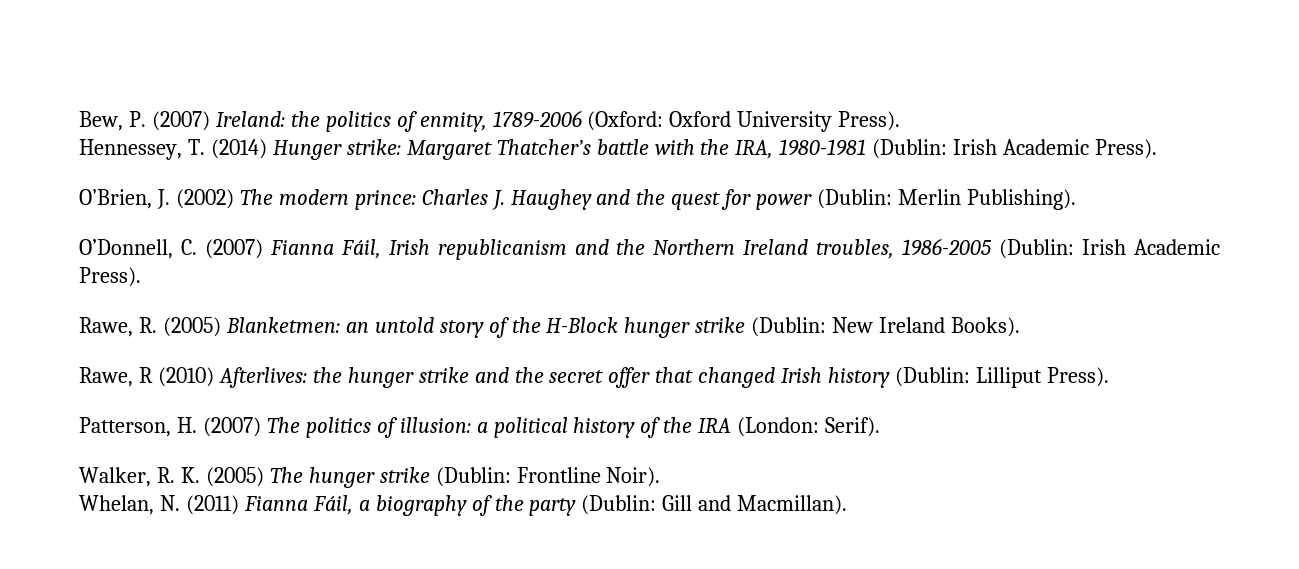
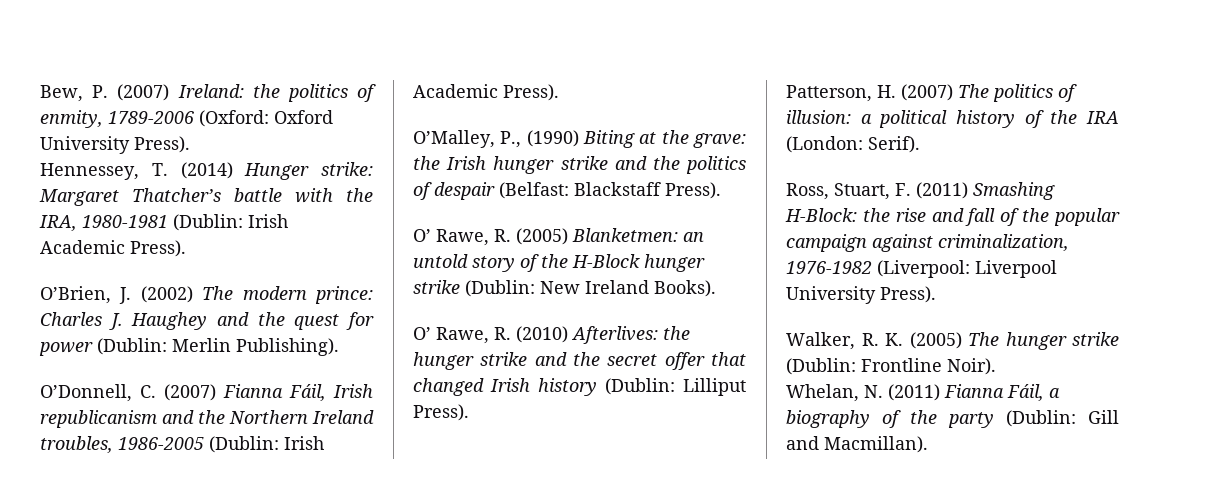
- Rawe, R. (2005) Blanketmen: an untold story of the H-Block hunger strike (Dublin: New Ireland Books).
+ O’Malley, P., (1990) Biting at the grave: the Irish hunger strike and the politics of despair (Belfast: Blackstaff Press).
+ O’ Rawe, R. (2005) Blanketmen: an untold story of the H-Block hunger strike (Dublin: New Ireland Books).
- Rawe, R (2010) Afterlives: the hunger strike and the secret offer that changed Irish history (Dublin: Lilliput Press).
+ O’ Rawe, R. (2010) Afterlives: the hunger strike and the secret offer that changed Irish history (Dublin: Lilliput Press).
+ Ross, Stuart, F. (2011) Smashing H-Block: the rise and fall of the popular campaign against criminalization, 1976-1982 (Liverpool: Liverpool University Press).

